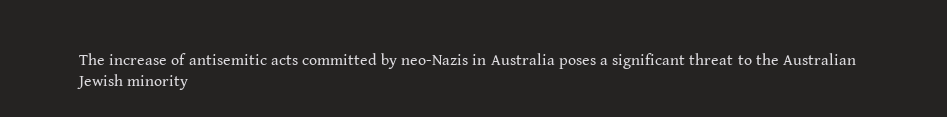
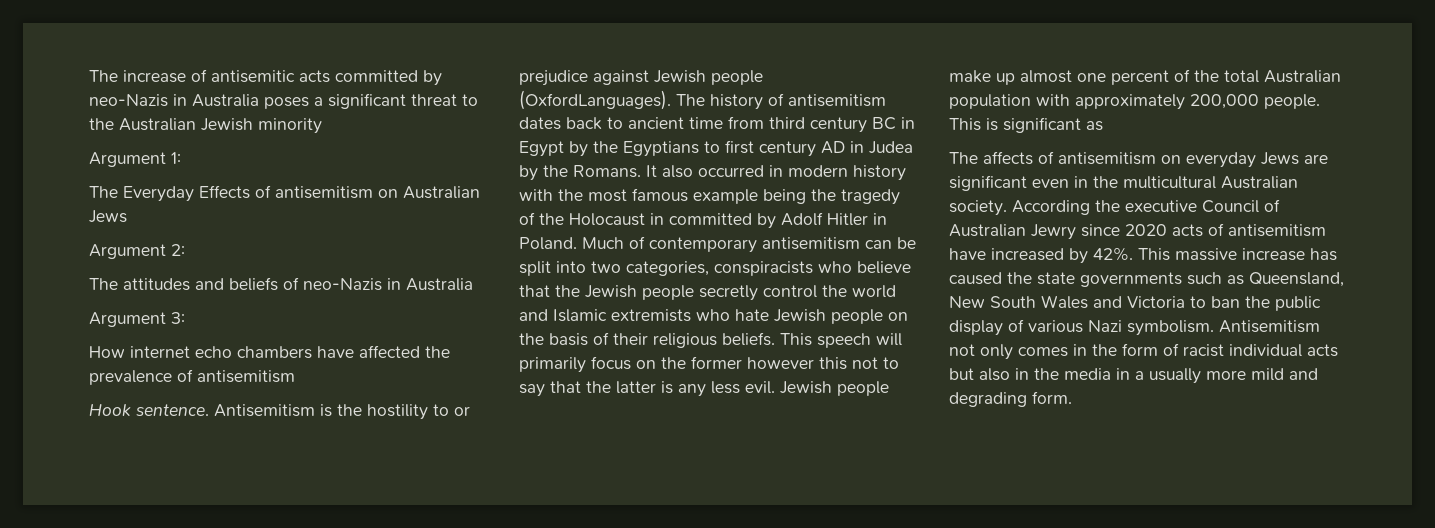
+ Argument 1:
+ The Everyday Effects of antisemitism on Australian Jews
+ Argument 2:
+ The attitudes and beliefs of neo-Nazis in Australia
+ Argument 3:
+ How internet echo chambers have affected the prevalence of antisemitism
+ Hook sentence. Antisemitism is the hostility to or prejudice against Jewish people (OxfordLanguages). The history of antisemitism dates back to ancient time from third century BC in Egypt by the Egyptians to first century AD in Judea by the Romans. It also occurred in modern history with the most famous example being the tragedy of the Holocaust in committed by Adolf Hitler in Poland. Much of contemporary antisemitism can be split into two categories, conspiracists who believe that the Jewish people secretly control the world and Islamic extremists who hate Jewish people on the basis of their religious beliefs. This speech will primarily focus on the former however this not to say that the latter is any less evil. Jewish people make up almost one percent of the total Australian population with approximately 200,000 people. This is significant as
+ The affects of antisemitism on everyday Jews are significant even in the multicultural Australian society. According the executive Council of Australian Jewry since 2020 acts of antisemitism have increased by 42%. This massive increase has caused the state governments such as Queensland, New South Wales and Victoria to ban the public display of various Nazi symbolism. Antisemitism not only comes in the form of racist individual acts but also in the media in a usually more mild and degrading form.

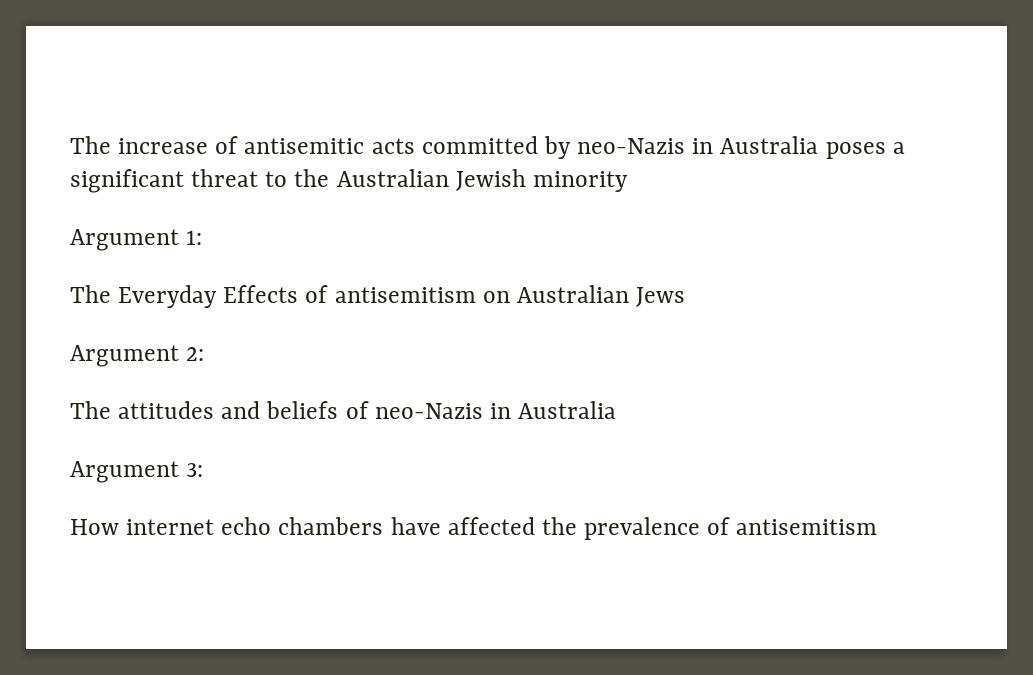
- Hook sentence. Antisemitism is the hostility to or prejudice against Jewish people (OxfordLanguages). The history of antisemitism dates back to ancient time from third century BC in Egypt by the Egyptians to first century AD in Judea by the Romans. It also occurred in modern history with the most famous example being the tragedy of the Holocaust in committed by Adolf Hitler in Poland. Much of contemporary antisemitism can be split into two categories, conspiracists who believe that the Jewish people secretly control the world and Islamic extremists who hate Jewish people on the basis of their religious beliefs. This speech will primarily focus on the former however this not to say that the latter is any less evil. Jewish people make up almost one percent of the total Australian population with approximately 200,000 people. This is significant as
- The affects of antisemitism on everyday Jews are significant even in the multicultural Australian society. According the executive Council of Australian Jewry since 2020 acts of antisemitism have increased by 42%. This massive increase has caused the state governments such as Queensland, New South Wales and Victoria to ban the public display of various Nazi symbolism. Antisemitism not only comes in the form of racist individual acts but also in the media in a usually more mild and degrading form.

